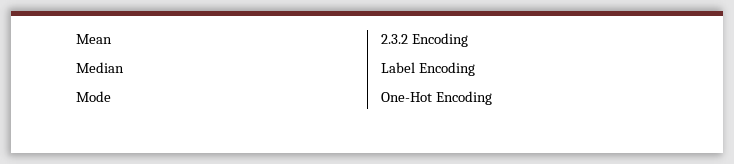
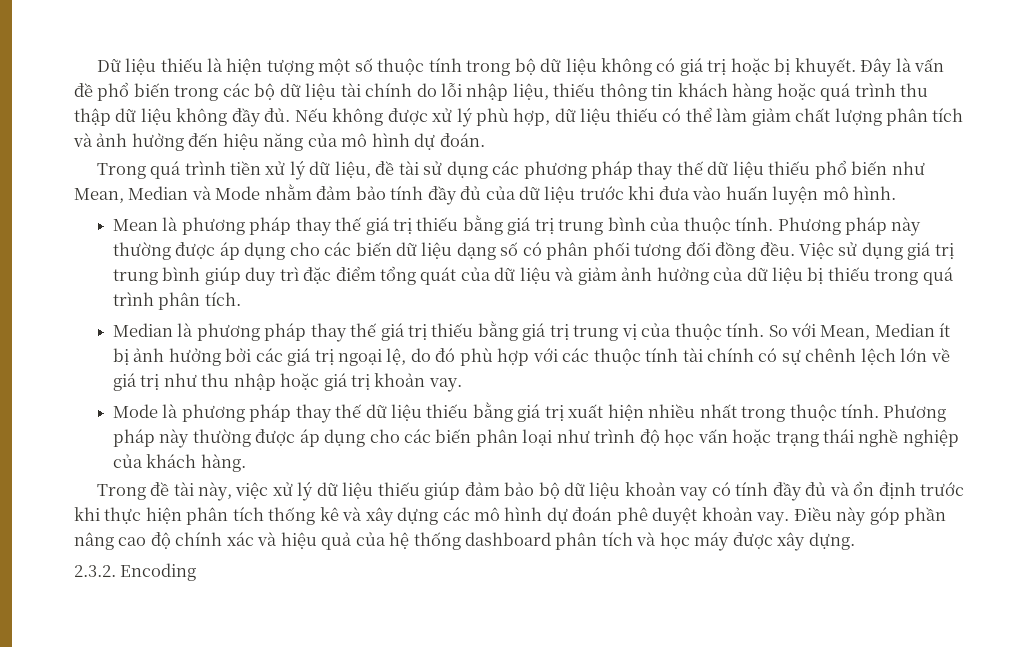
- Mean
- Median
- Mode
- 2.3.2 Encoding
- Label Encoding
- One-Hot Encoding
+ Dữ liệu thiếu là hiện tượng một số thuộc tính trong bộ dữ liệu không có giá trị hoặc bị khuyết. Đây là vấn đề phổ biến trong các bộ dữ liệu tài chính do lỗi nhập liệu, thiếu thông tin khách hàng hoặc quá trình thu thập dữ liệu không đầy đủ. Nếu không được xử lý phù hợp, dữ liệu thiếu có thể làm giảm chất lượng phân tích và ảnh hưởng đến hiệu năng của mô hình dự đoán.
+ Trong quá trình tiền xử lý dữ liệu, đề tài sử dụng các phương pháp thay thế dữ liệu thiếu phổ biến như Mean, Median và Mode nhằm đảm bảo tính đầy đủ của dữ liệu trước khi đưa vào huấn luyện mô hình.
+ Mean là phương pháp thay thế giá trị thiếu bằng giá trị trung bình của thuộc tính. Phương pháp này thường được áp dụng cho các biến dữ liệu dạng số có phân phối tương đối đồng đều. Việc sử dụng giá trị trung bình giúp duy trì đặc điểm tổng quát của dữ liệu và giảm ảnh hưởng của dữ liệu bị thiếu trong quá trình phân tích.
+ Median là phương pháp thay thế giá trị thiếu bằng giá trị trung vị của thuộc tính. So với Mean, Median ít bị ảnh hưởng bởi các giá trị ngoại lệ, do đó phù hợp với các thuộc tính tài chính có sự chênh lệch lớn về giá trị như thu nhập hoặc giá trị khoản vay.
+ Mode là phương pháp thay thế dữ liệu thiếu bằng giá trị xuất hiện nhiều nhất trong thuộc tính. Phương pháp này thường được áp dụng cho các biến phân loại như trình độ học vấn hoặc trạng thái nghề nghiệp của khách hàng.
+ Trong đề tài này, việc xử lý dữ liệu thiếu giúp đảm bảo bộ dữ liệu khoản vay có tính đầy đủ và ổn định trước khi thực hiện phân tích thống kê và xây dựng các mô hình dự đoán phê duyệt khoản vay. Điều này góp phần nâng cao độ chính xác và hiệu quả của hệ thống dashboard phân tích và học máy được xây dựng.
+ 2.3.2. Encoding

